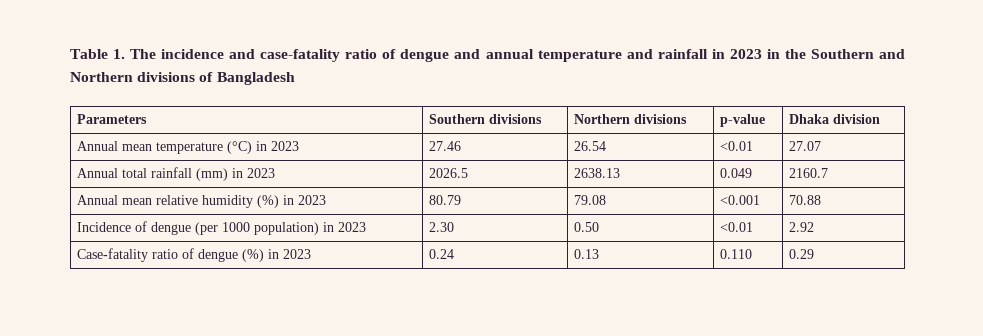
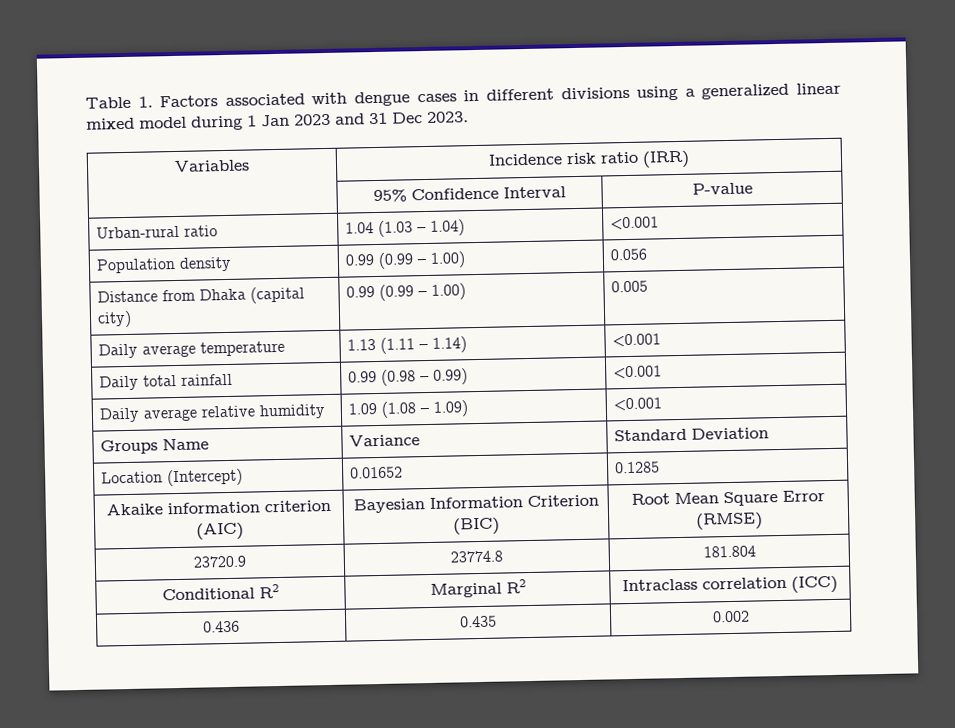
- Table 1. The incidence and case-fatality ratio of dengue and annual temperature and rainfall in 2023 in the Southern and Northern divisions of Bangladesh
- Parameters | Southern divisions | Northern divisions | p-value | Dhaka division
- Annual mean temperature (°C) in 2023 | 27.46 | 26.54 | <0.01 | 27.07
- Annual total rainfall (mm) in 2023 | 2026.5 | 2638.13 | 0.049 | 2160.7
- Annual mean relative humidity (%) in 2023 | 80.79 | 79.08 | <0.001 | 70.88
- Incidence of dengue (per 1000 population) in 2023 | 2.30 | 0.50 | <0.01 | 2.92
- Case-fatality ratio of dengue (%) in 2023 | 0.24 | 0.13 | 0.110 | 0.29
+ Table 1. Factors associated with dengue cases in different divisions using a generalized linear mixed model during 1 Jan 2023 and 31 Dec 2023.
+ Variables | Incidence risk ratio (IRR)
+ | 95% Confidence Interval | P-value
+ Urban-rural ratio | 1.04 (1.03 – 1.04) | <0.001
+ Population density | 0.99 (0.99 – 1.00) | 0.056
+ Distance from Dhaka (capital city) | 0.99 (0.99 – 1.00) | 0.005
+ Daily average temperature | 1.13 (1.11 – 1.14) | <0.001
+ Daily total rainfall | 0.99 (0.98 – 0.99) | <0.001
+ Daily average relative humidity | 1.09 (1.08 – 1.09) | <0.001
+ Groups Name | Variance | Standard Deviation
+ Location (Intercept) | 0.01652 | 0.1285
+ Akaike information criterion (AIC) | Bayesian Information Criterion (BIC) | Root Mean Square Error (RMSE)
+ 23720.9 | 23774.8 | 181.804
+ Conditional R2 | Marginal R2 | Intraclass correlation (ICC)
+ 0.436 | 0.435 | 0.002

